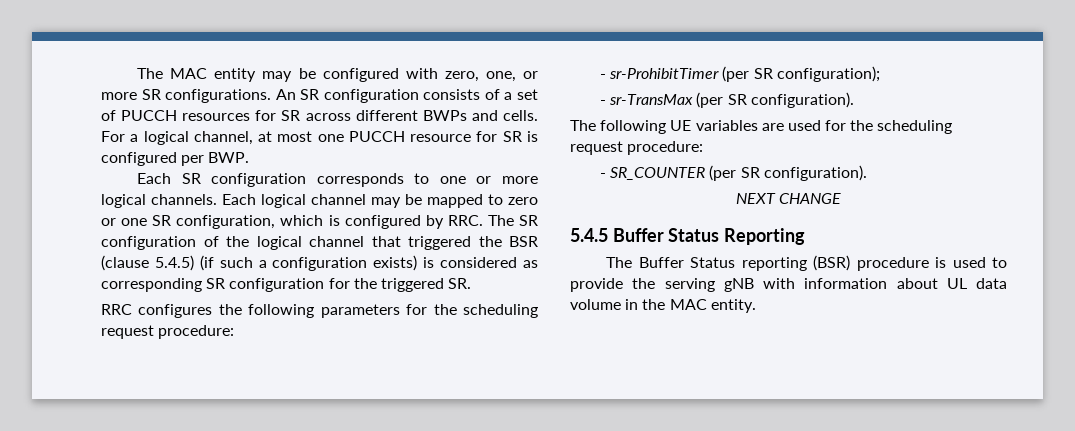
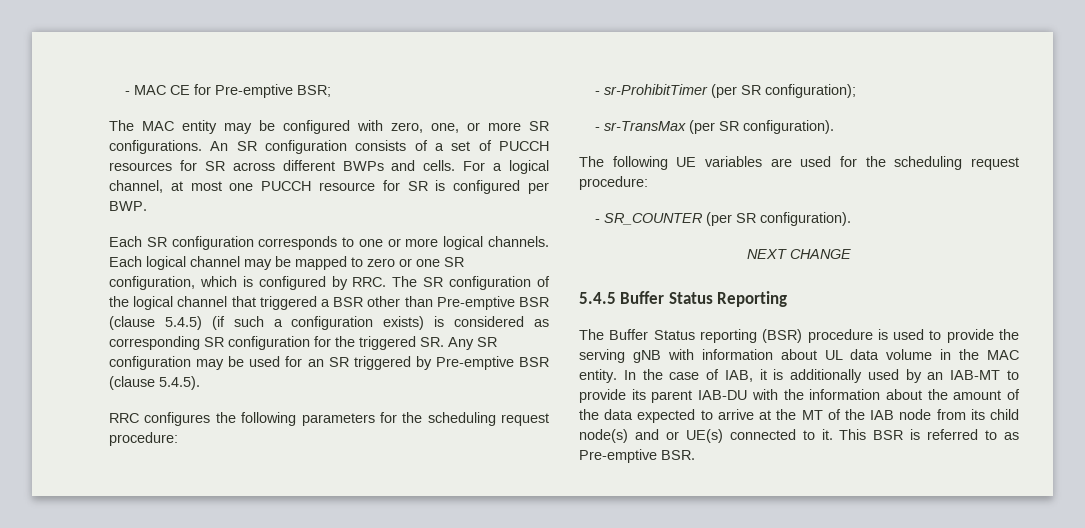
+ - MAC CE for Pre-emptive BSR;
- Each logical channel may be mapped to zero or one SR configuration, which is configured by RRC. The SR configuration of the logical channel that triggered the BSR (clause 5.4.5) (if such a configuration exists) is considered as corresponding SR configuration for the triggered SR.
+ Each logical channel may be mapped to zero or one SR configuration, which is configured by RRC. The SR configuration of the logical channel that triggered a BSR other than Pre-emptive BSR (clause 5.4.5) (if such a configuration exists) is considered as corresponding SR configuration for the triggered SR. Any SR configuration may be used for an SR triggered by Pre-emptive BSR (clause 5.4.5).
+ In the case of IAB, it is additionally used by an IAB-MT to provide its parent IAB-DU with the information about the amount of the data expected to arrive at the MT of the IAB node from its child node(s) and or UE(s) connected to it. This BSR is referred to as Pre-emptive BSR.

